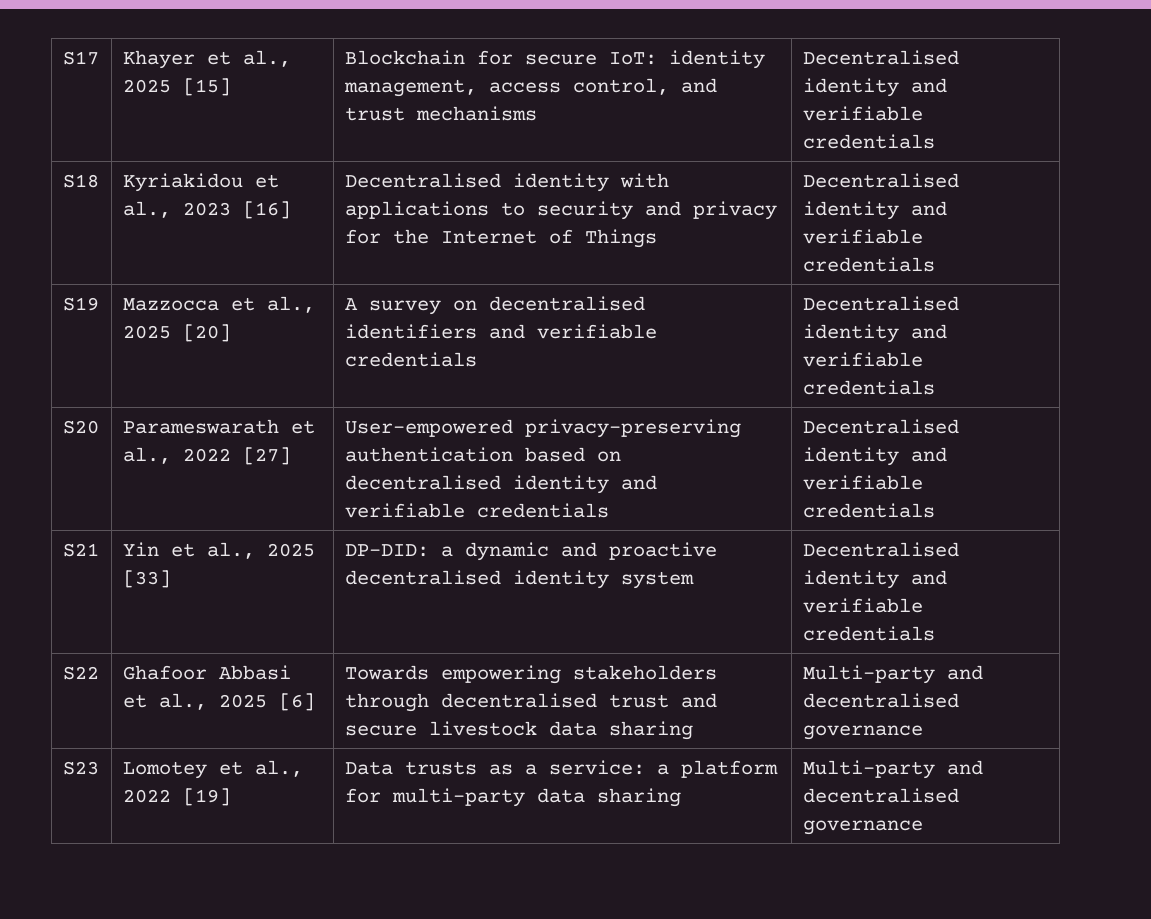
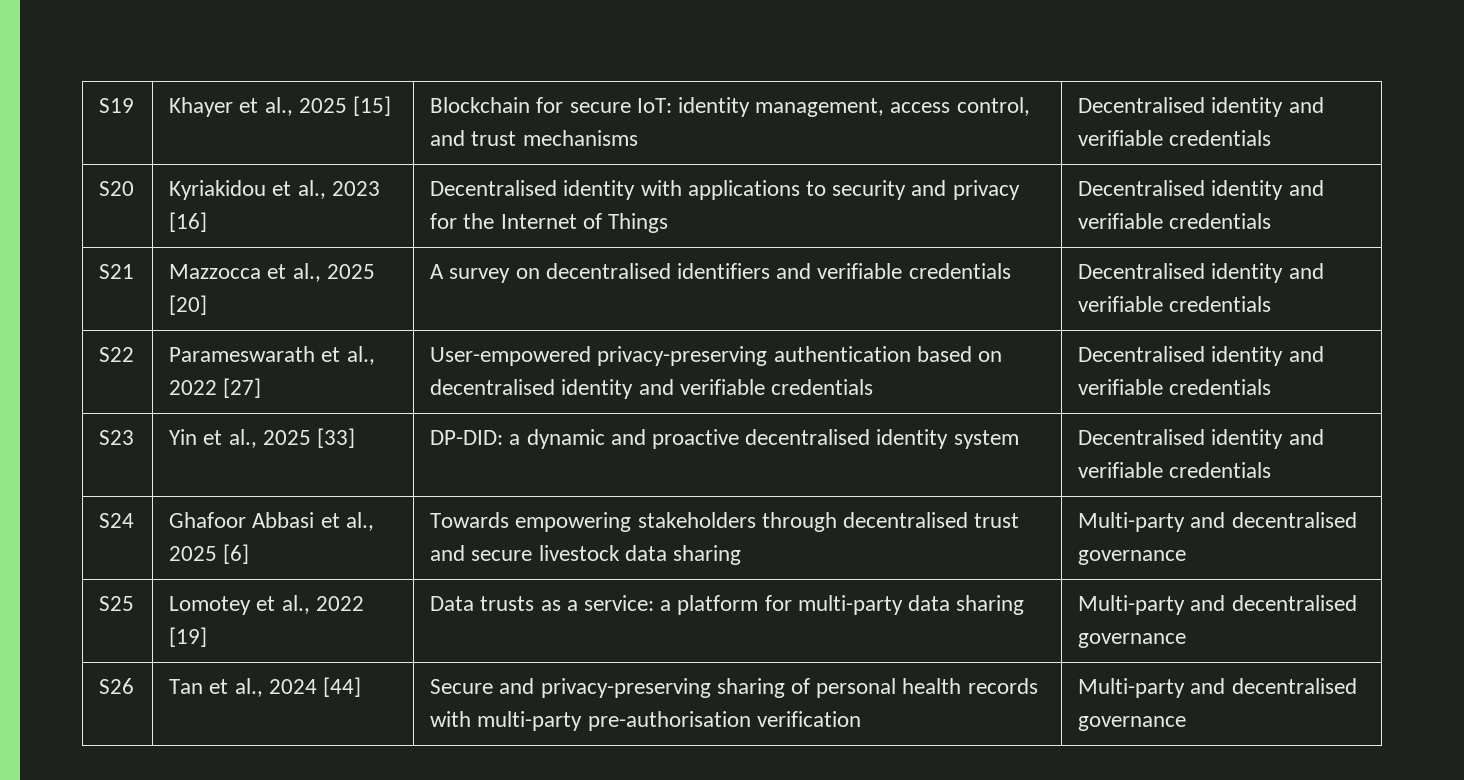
- S17 | Khayer et al., 2025 [15] | Blockchain for secure IoT: identity management, access control, and trust mechanisms | Decentralised identity and verifiable credentials
+ S19 | Khayer et al., 2025 [15] | Blockchain for secure IoT: identity management, access control, and trust mechanisms | Decentralised identity and verifiable credentials
- S18 | Kyriakidou et al., 2023 [16] | Decentralised identity with applications to security and privacy for the Internet of Things | Decentralised identity and verifiable credentials
+ S20 | Kyriakidou et al., 2023 [16] | Decentralised identity with applications to security and privacy for the Internet of Things | Decentralised identity and verifiable credentials
- S19 | Mazzocca et al., 2025 [20] | A survey on decentralised identifiers and verifiable credentials | Decentralised identity and verifiable credentials
+ S21 | Mazzocca et al., 2025 [20] | A survey on decentralised identifiers and verifiable credentials | Decentralised identity and verifiable credentials
- S20 | Parameswarath et al., 2022 [27] | User-empowered privacy-preserving authentication based on decentralised identity and verifiable credentials | Decentralised identity and verifiable credentials
+ S22 | Parameswarath et al., 2022 [27] | User-empowered privacy-preserving authentication based on decentralised identity and verifiable credentials | Decentralised identity and verifiable credentials
- S21 | Yin et al., 2025 [33] | DP-DID: a dynamic and proactive decentralised identity system | Decentralised identity and verifiable credentials
+ S23 | Yin et al., 2025 [33] | DP-DID: a dynamic and proactive decentralised identity system | Decentralised identity and verifiable credentials
- S22 | Ghafoor Abbasi et al., 2025 [6] | Towards empowering stakeholders through decentralised trust and secure livestock data sharing | Multi-party and decentralised governance
+ S24 | Ghafoor Abbasi et al., 2025 [6] | Towards empowering stakeholders through decentralised trust and secure livestock data sharing | Multi-party and decentralised governance
- S23 | Lomotey et al., 2022 [19] | Data trusts as a service: a platform for multi-party data sharing | Multi-party and decentralised governance
+ S25 | Lomotey et al., 2022 [19] | Data trusts as a service: a platform for multi-party data sharing | Multi-party and decentralised governance
+ S26 | Tan et al., 2024 [44] | Secure and privacy-preserving sharing of personal health records with multi-party pre-authorisation verification | Multi-party and decentralised governance

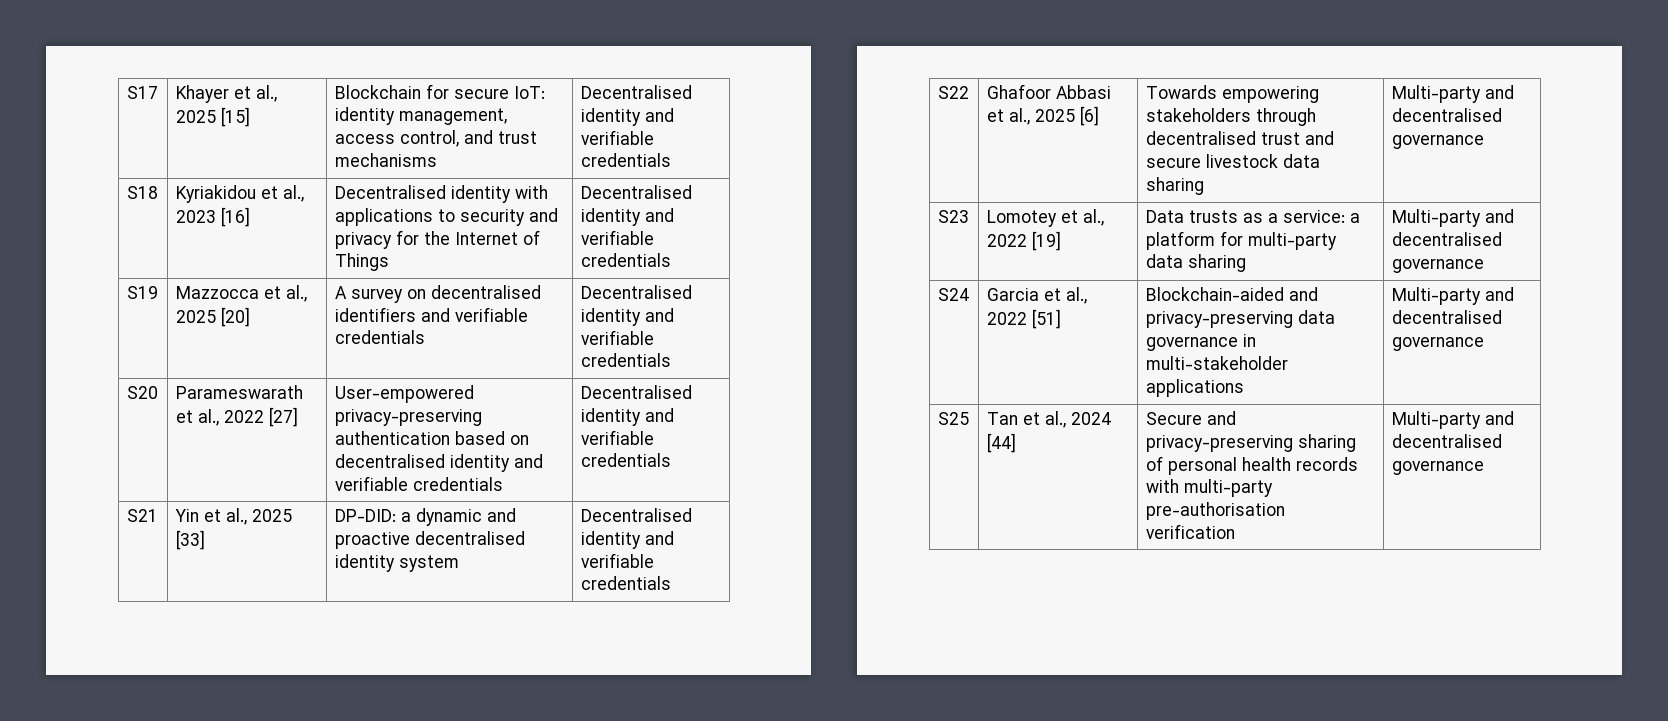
- S19 | Khayer et al., 2025 [15] | Blockchain for secure IoT: identity management, access control, and trust mechanisms | Decentralised identity and verifiable credentials
+ S17 | Khayer et al., 2025 [15] | Blockchain for secure IoT: identity management, access control, and trust mechanisms | Decentralised identity and verifiable credentials
- S20 | Kyriakidou et al., 2023 [16] | Decentralised identity with applications to security and privacy for the Internet of Things | Decentralised identity and verifiable credentials
+ S18 | Kyriakidou et al., 2023 [16] | Decentralised identity with applications to security and privacy for the Internet of Things | Decentralised identity and verifiable credentials
- S21 | Mazzocca et al., 2025 [20] | A survey on decentralised identifiers and verifiable credentials | Decentralised identity and verifiable credentials
+ S19 | Mazzocca et al., 2025 [20] | A survey on decentralised identifiers and verifiable credentials | Decentralised identity and verifiable credentials
- S22 | Parameswarath et al., 2022 [27] | User-empowered privacy-preserving authentication based on decentralised identity and verifiable credentials | Decentralised identity and verifiable credentials
+ S20 | Parameswarath et al., 2022 [27] | User-empowered privacy-preserving authentication based on decentralised identity and verifiable credentials | Decentralised identity and verifiable credentials
- S23 | Yin et al., 2025 [33] | DP-DID: a dynamic and proactive decentralised identity system | Decentralised identity and verifiable credentials
+ S21 | Yin et al., 2025 [33] | DP-DID: a dynamic and proactive decentralised identity system | Decentralised identity and verifiable credentials
- S24 | Ghafoor Abbasi et al., 2025 [6] | Towards empowering stakeholders through decentralised trust and secure livestock data sharing | Multi-party and decentralised governance
+ S22 | Ghafoor Abbasi et al., 2025 [6] | Towards empowering stakeholders through decentralised trust and secure livestock data sharing | Multi-party and decentralised governance
- S25 | Lomotey et al., 2022 [19] | Data trusts as a service: a platform for multi-party data sharing | Multi-party and decentralised governance
+ S23 | Lomotey et al., 2022 [19] | Data trusts as a service: a platform for multi-party data sharing | Multi-party and decentralised governance
- S26 | Tan et al., 2024 [44] | Secure and privacy-preserving sharing of personal health records with multi-party pre-authorisation verification | Multi-party and decentralised governance
+ S24 | Garcia et al., 2022 [51] | Blockchain-aided and privacy-preserving data governance in multi-stakeholder applications | Multi-party and decentralised governance
+ S25 | Tan et al., 2024 [44] | Secure and privacy-preserving sharing of personal health records with multi-party pre-authorisation verification | Multi-party and decentralised governance

